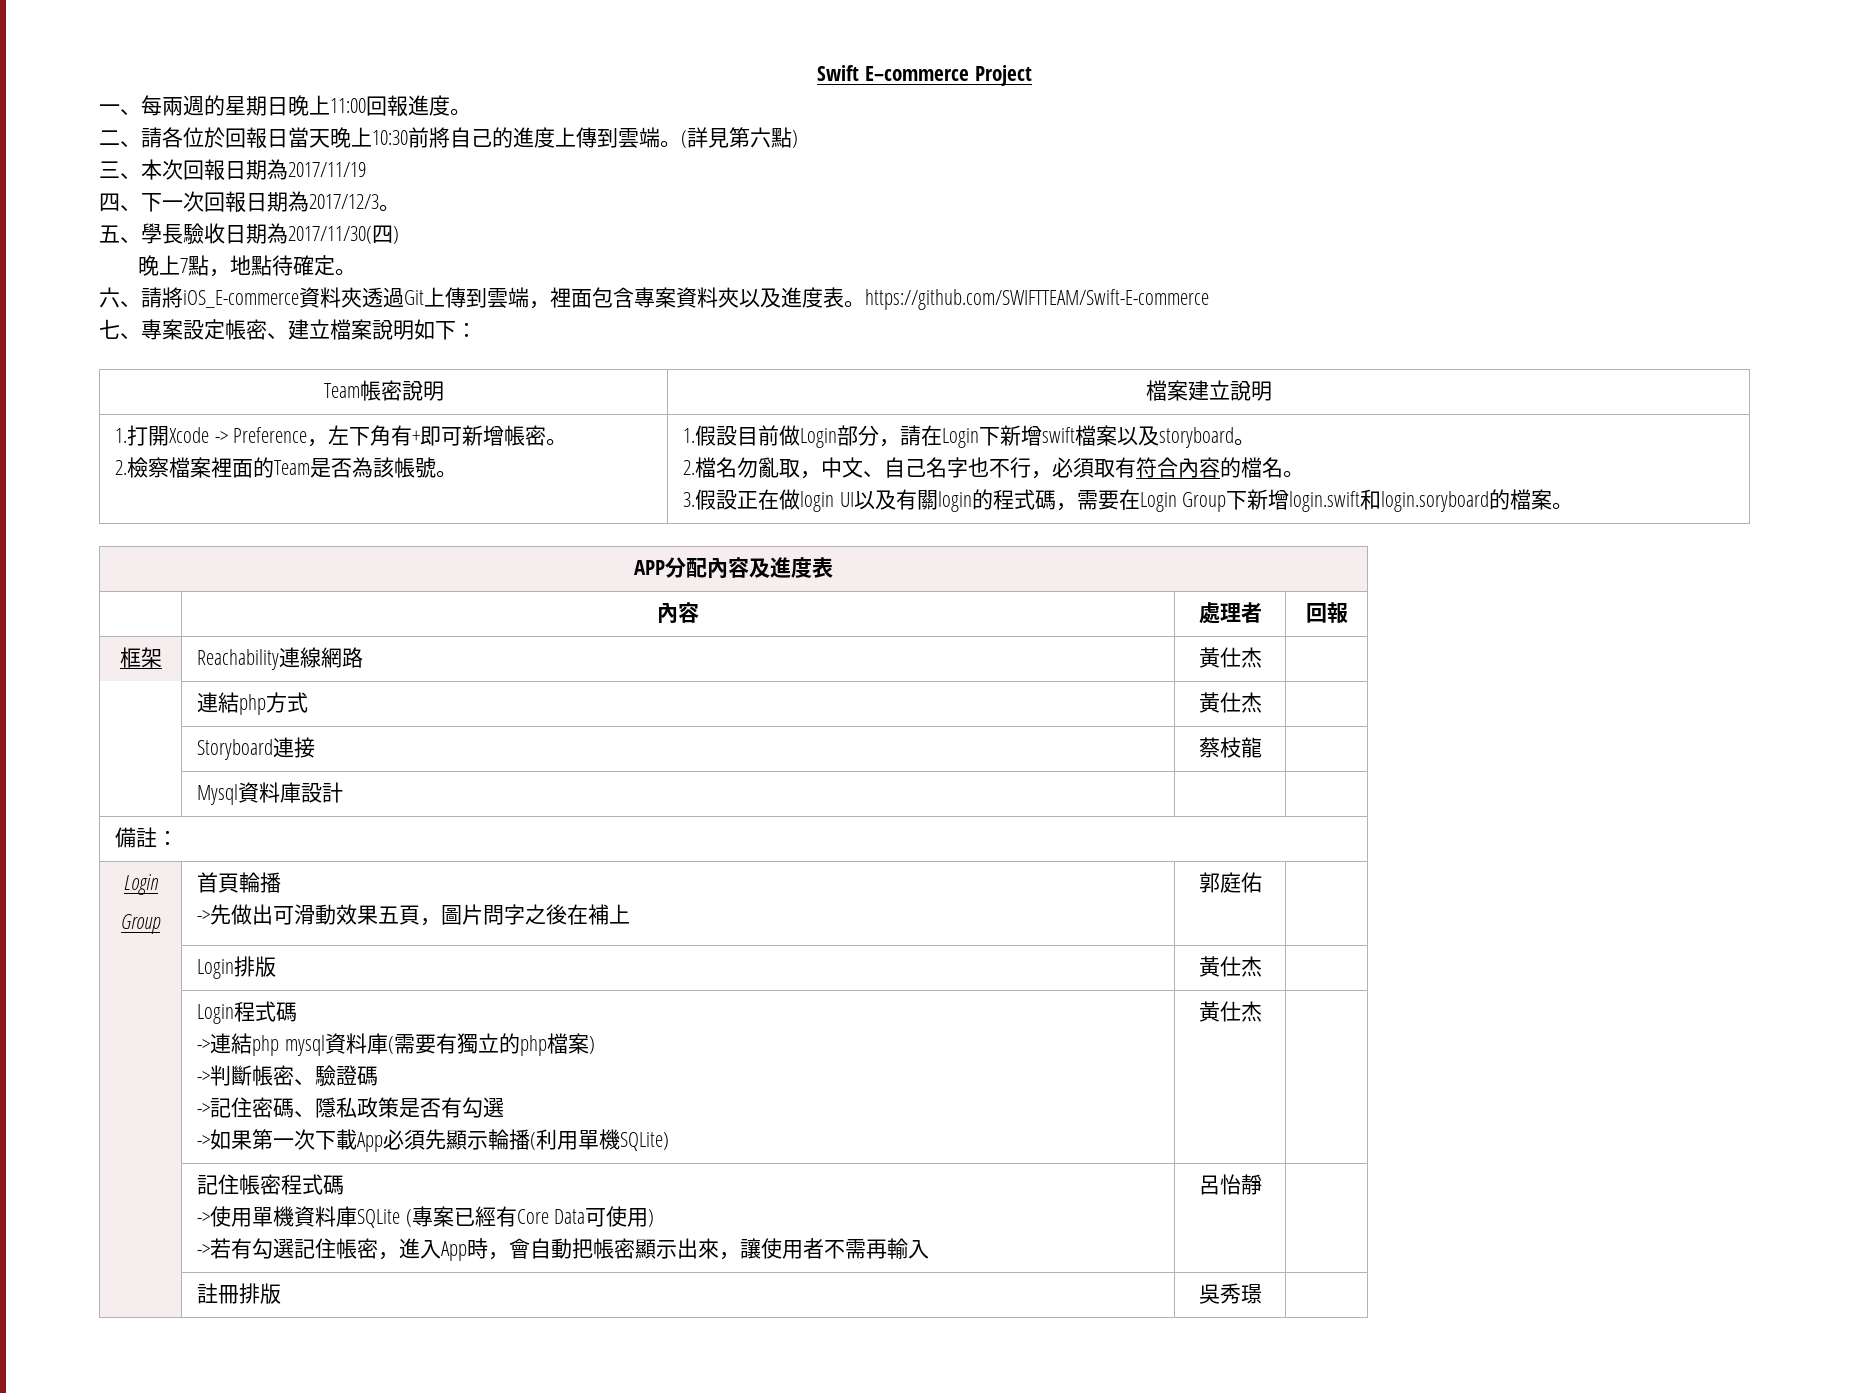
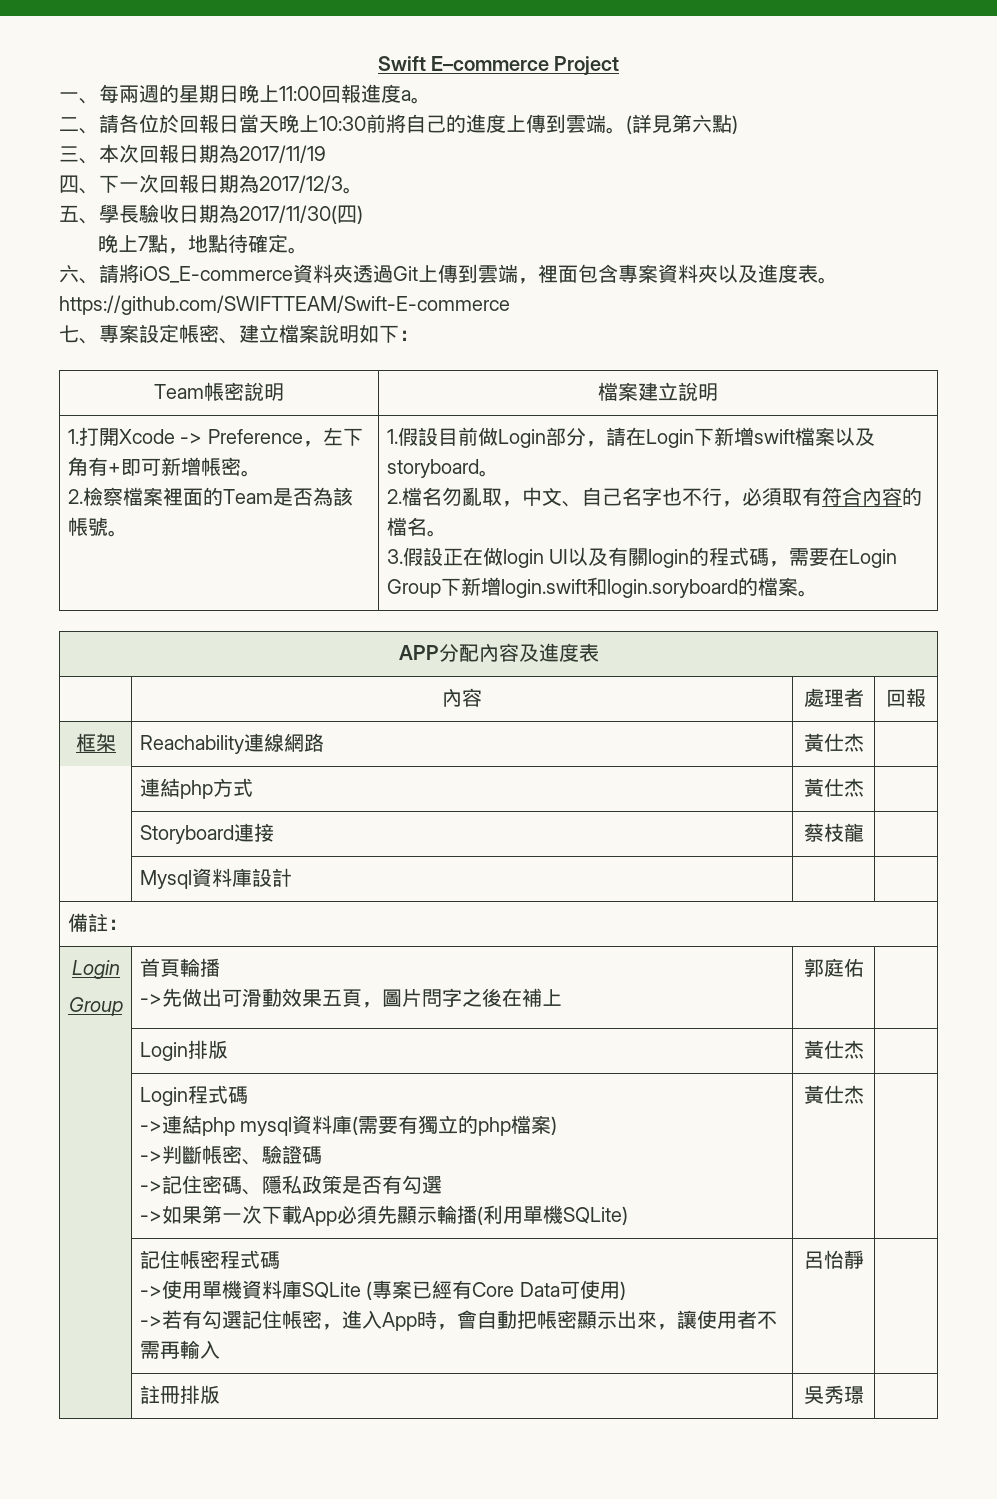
- 一、每兩週的星期日晚上11:00回報進度。
+ 一、每兩週的星期日晚上11:00回報進度a。

